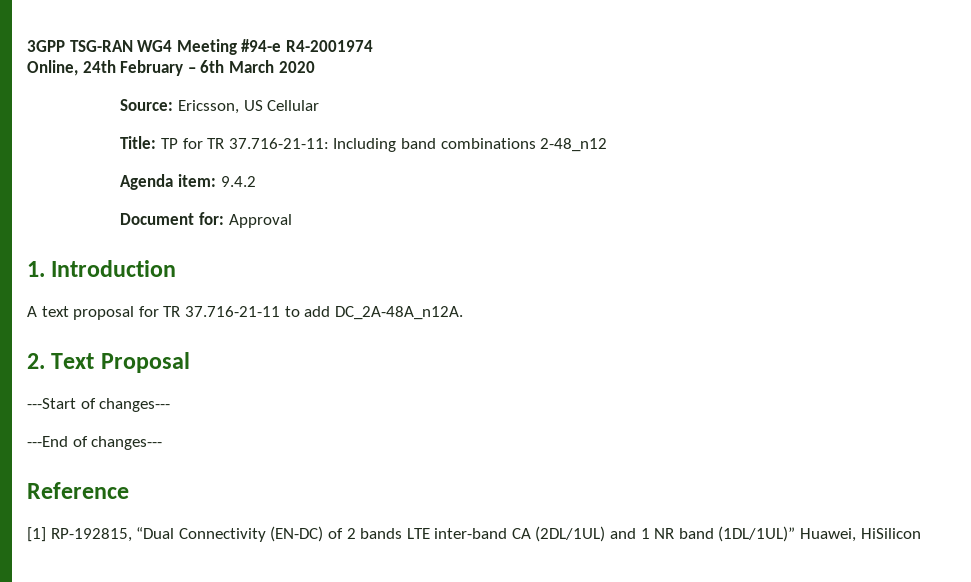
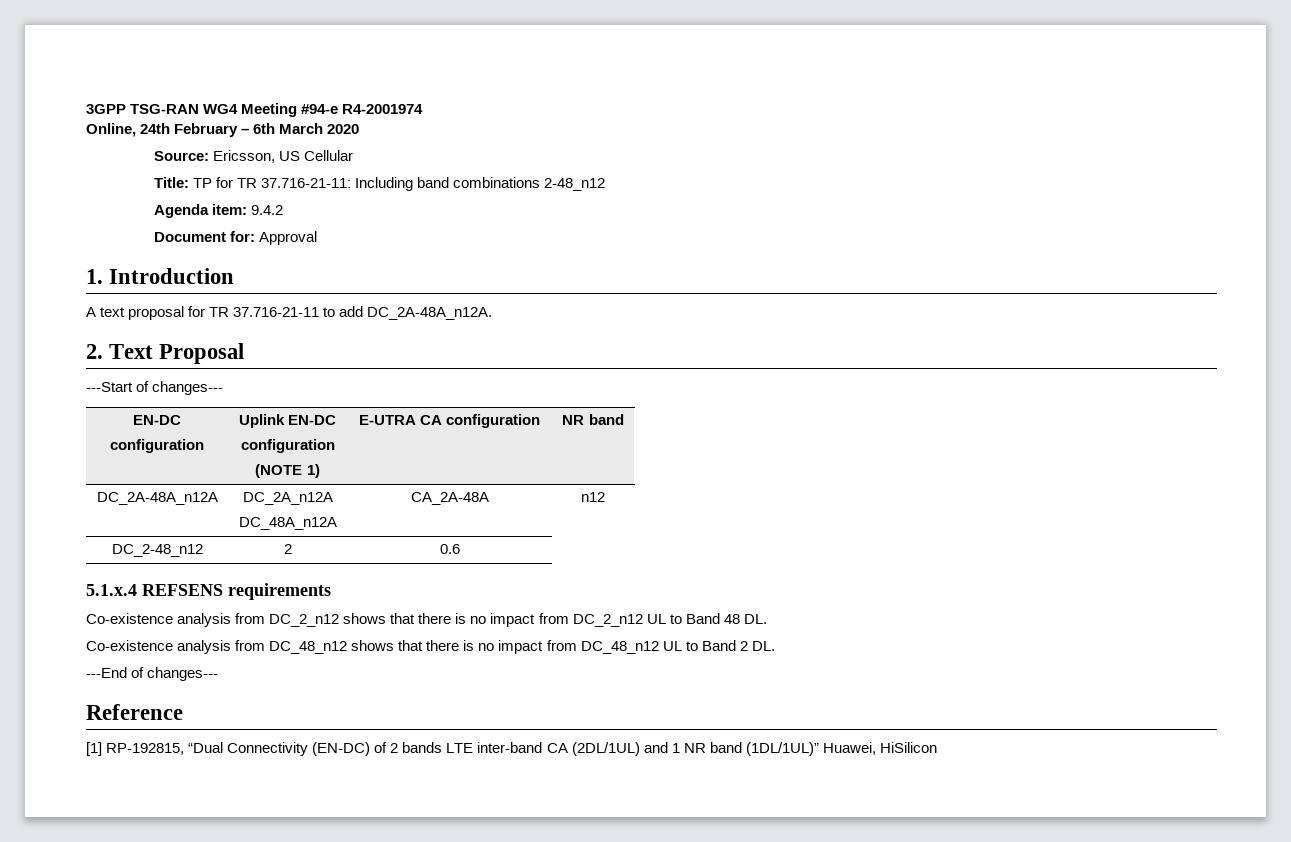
  ---Start of changes---
+ EN-DC
+ configuration | Uplink EN-DC
+ configuration
+ (NOTE 1) | E-UTRA CA configuration | NR band
+ DC_2A-48A_n12A | DC_2A_n12A
+ DC_48A_n12A | CA_2A-48A | n12
+ DC_2-48_n12 | 2 | 0.6
+ 5.1.x.4 REFSENS requirements
+ Co-existence analysis from DC_2_n12 shows that there is no impact from DC_2_n12 UL to Band 48 DL.
+ Co-existence analysis from DC_48_n12 shows that there is no impact from DC_48_n12 UL to Band 2 DL.

